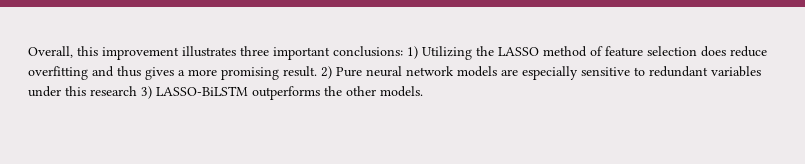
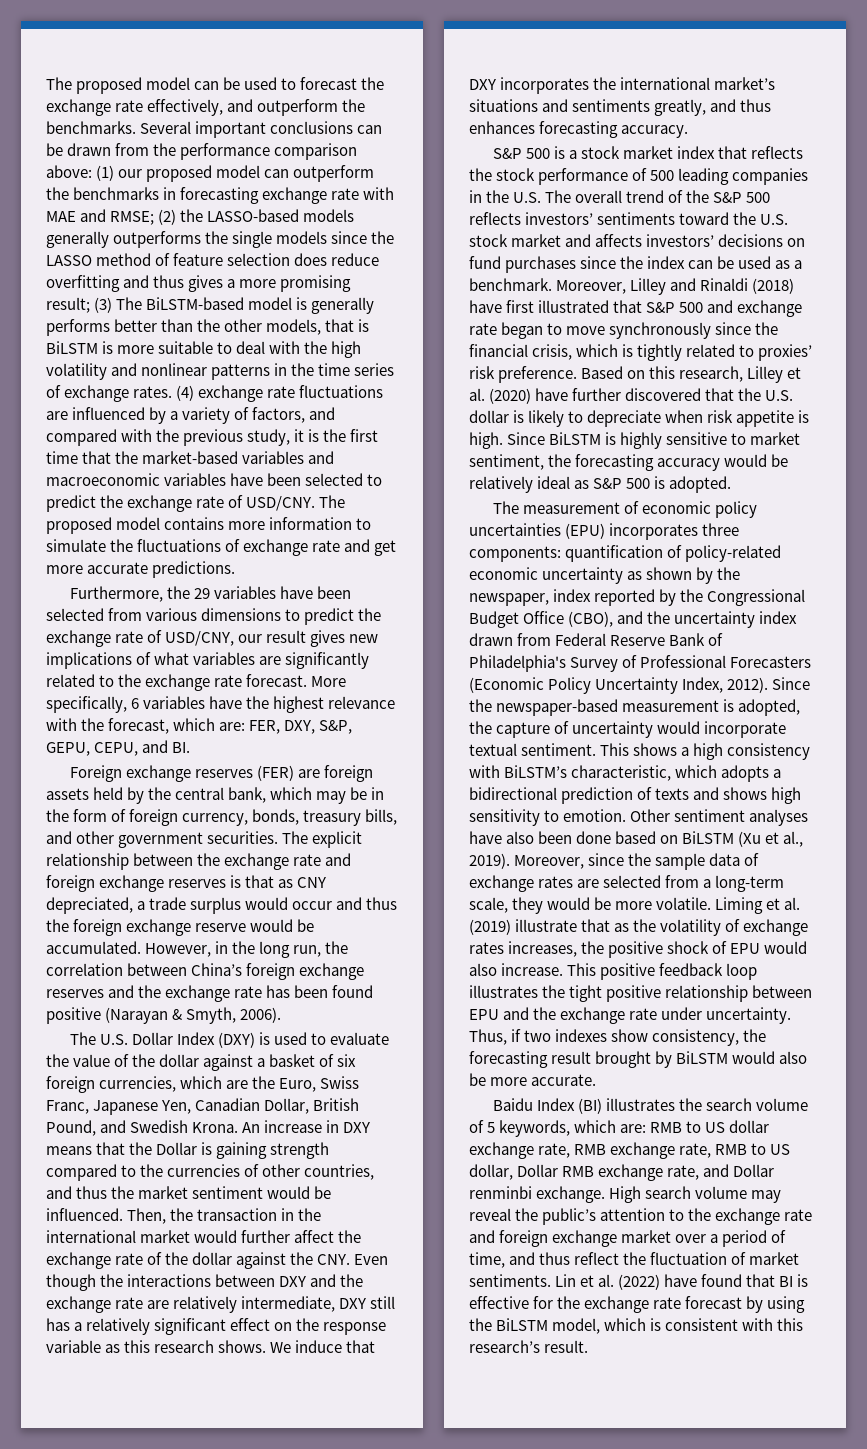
- Overall, this improvement illustrates three important conclusions: 1) Utilizing the LASSO method of feature selection does reduce overfitting and thus gives a more promising result. 2) Pure neural network models are especially sensitive to redundant variables under this research 3) LASSO-BiLSTM outperforms the other models.
+ The proposed model can be used to forecast the exchange rate effectively, and outperform the benchmarks. Several important conclusions can be drawn from the performance comparison above: (1) our proposed model can outperform the benchmarks in forecasting exchange rate with MAE and RMSE; (2) the LASSO-based models generally outperforms the single models since the LASSO method of feature selection does reduce overfitting and thus gives a more promising result; (3) The BiLSTM-based model is generally performs better than the other models, that is BiLSTM is more suitable to deal with the high volatility and nonlinear patterns in the time series of exchange rates. (4) exchange rate fluctuations are influenced by a variety of factors, and compared with the previous study, it is the first time that the market-based variables and macroeconomic variables have been selected to predict the exchange rate of USD/CNY. The proposed model contains more information to simulate the fluctuations of exchange rate and get more accurate predictions.
+ Furthermore, the 29 variables have been selected from various dimensions to predict the exchange rate of USD/CNY, our result gives new implications of what variables are significantly related to the exchange rate forecast. More specifically, 6 variables have the highest relevance with the forecast, which are: FER, DXY, S&P, GEPU, CEPU, and BI.
+ Foreign exchange reserves (FER) are foreign assets held by the central bank, which may be in the form of foreign currency, bonds, treasury bills, and other government securities. The explicit relationship between the exchange rate and foreign exchange reserves is that as CNY depreciated, a trade surplus would occur and thus the foreign exchange reserve would be accumulated. However, in the long run, the correlation between China’s foreign exchange reserves and the exchange rate has been found positive (Narayan & Smyth, 2006).
+ The U.S. Dollar Index (DXY) is used to evaluate the value of the dollar against a basket of six foreign currencies, which are the Euro, Swiss Franc, Japanese Yen, Canadian Dollar, British Pound, and Swedish Krona. An increase in DXY means that the Dollar is gaining strength compared to the currencies of other countries, and thus the market sentiment would be influenced. Then, the transaction in the international market would further affect the exchange rate of the dollar against the CNY. Even though the interactions between DXY and the exchange rate are relatively intermediate, DXY still has a relatively significant effect on the response variable as this research shows. We induce that DXY incorporates the international market’s situations and sentiments greatly, and thus enhances forecasting accuracy.
+ S&P 500 is a stock market index that reflects the stock performance of 500 leading companies in the U.S. The overall trend of the S&P 500 reflects investors’ sentiments toward the U.S. stock market and affects investors’ decisions on fund purchases since the index can be used as a benchmark. Moreover, Lilley and Rinaldi (2018) have first illustrated that S&P 500 and exchange rate began to move synchronously since the financial crisis, which is tightly related to proxies’ risk preference. Based on this research, Lilley et al. (2020) have further discovered that the U.S. dollar is likely to depreciate when risk appetite is high. Since BiLSTM is highly sensitive to market sentiment, the forecasting accuracy would be relatively ideal as S&P 500 is adopted.
+ The measurement of economic policy uncertainties (EPU) incorporates three components: quantification of policy-related economic uncertainty as shown by the newspaper, index reported by the Congressional Budget Office (CBO), and the uncertainty index drawn from Federal Reserve Bank of Philadelphia's Survey of Professional Forecasters (Economic Policy Uncertainty Index, 2012). Since the newspaper-based measurement is adopted, the capture of uncertainty would incorporate textual sentiment. This shows a high consistency with BiLSTM’s characteristic, which adopts a bidirectional prediction of texts and shows high sensitivity to emotion. Other sentiment analyses have also been done based on BiLSTM (Xu et al., 2019). Moreover, since the sample data of exchange rates are selected from a long-term scale, they would be more volatile. Liming et al. (2019) illustrate that as the volatility of exchange rates increases, the positive shock of EPU would also increase. This positive feedback loop illustrates the tight positive relationship between EPU and the exchange rate under uncertainty. Thus, if two indexes show consistency, the forecasting result brought by BiLSTM would also be more accurate.
+ Baidu Index (BI) illustrates the search volume of 5 keywords, which are: RMB to US dollar exchange rate, RMB exchange rate, RMB to US dollar, Dollar RMB exchange rate, and Dollar renminbi exchange. High search volume may reveal the public’s attention to the exchange rate and foreign exchange market over a period of time, and thus reflect the fluctuation of market sentiments. Lin et al. (2022) have found that BI is effective for the exchange rate forecast by using the BiLSTM model, which is consistent with this research’s result.

